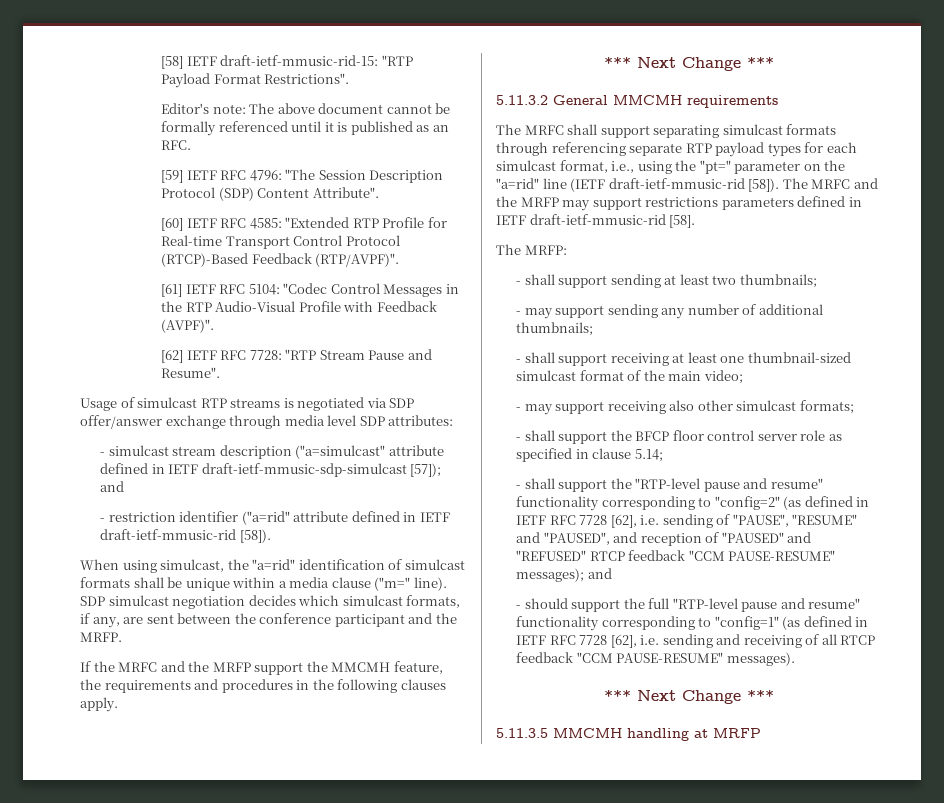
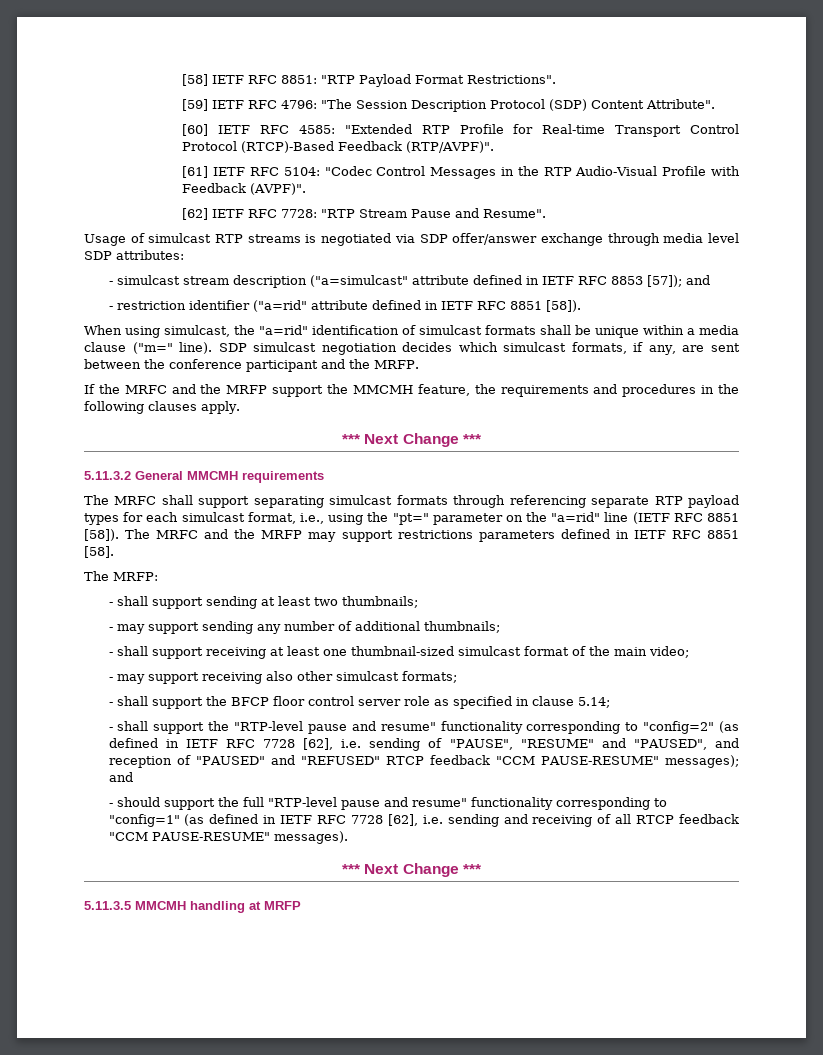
- [58] IETF draft-ietf-mmusic-rid-15: "RTP Payload Format Restrictions".
+ [58] IETF RFC 8851: "RTP Payload Format Restrictions".
- Editor's note: The above document cannot be formally referenced until it is published as an RFC.
- - simulcast stream description ("a=simulcast" attribute defined in IETF draft-ietf-mmusic-sdp-simulcast [57]); and
+ - simulcast stream description ("a=simulcast" attribute defined in IETF RFC 8853 [57]); and
- - restriction identifier ("a=rid" attribute defined in IETF draft-ietf-mmusic-rid [58]).
+ - restriction identifier ("a=rid" attribute defined in IETF RFC 8851 [58]).
- The MRFC shall support separating simulcast formats through referencing separate RTP payload types for each simulcast format, i.e., using the "pt=" parameter on the "a=rid" line (IETF draft-ietf-mmusic-rid [58]).
+ The MRFC shall support separating simulcast formats through referencing separate RTP payload types for each simulcast format, i.e., using the "pt=" parameter on the "a=rid" line (IETF RFC 8851 [58]).
- The MRFC and the MRFP may support restrictions parameters defined in IETF draft-ietf-mmusic-rid [58].
+ The MRFC and the MRFP may support restrictions parameters defined in IETF RFC 8851 [58].

